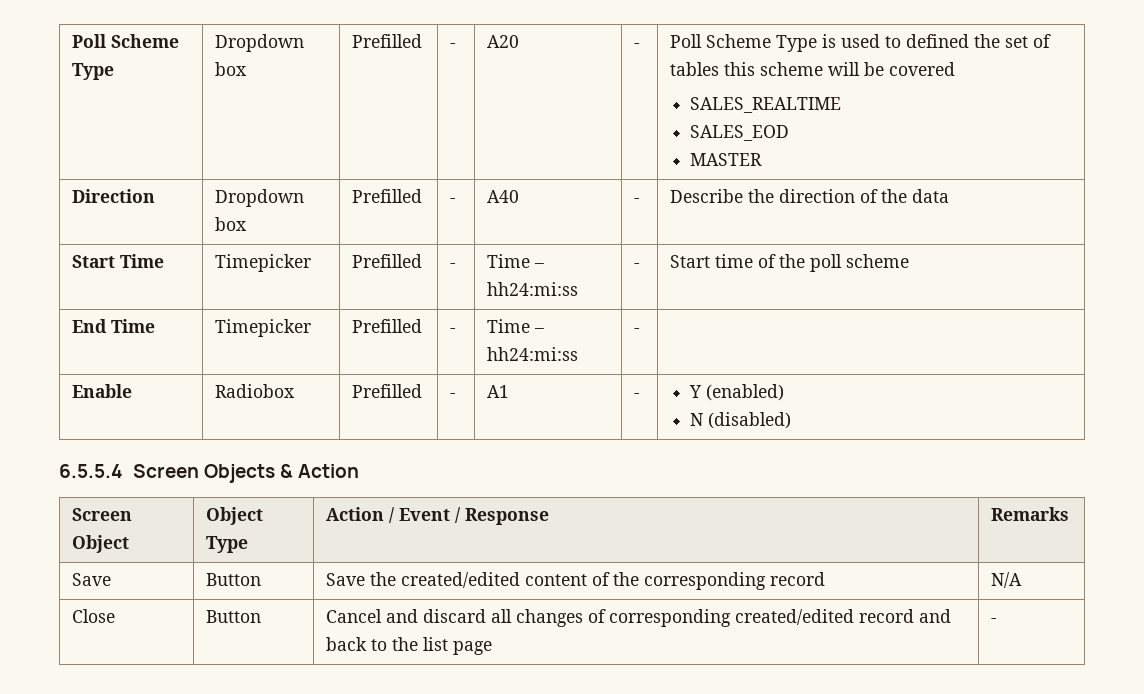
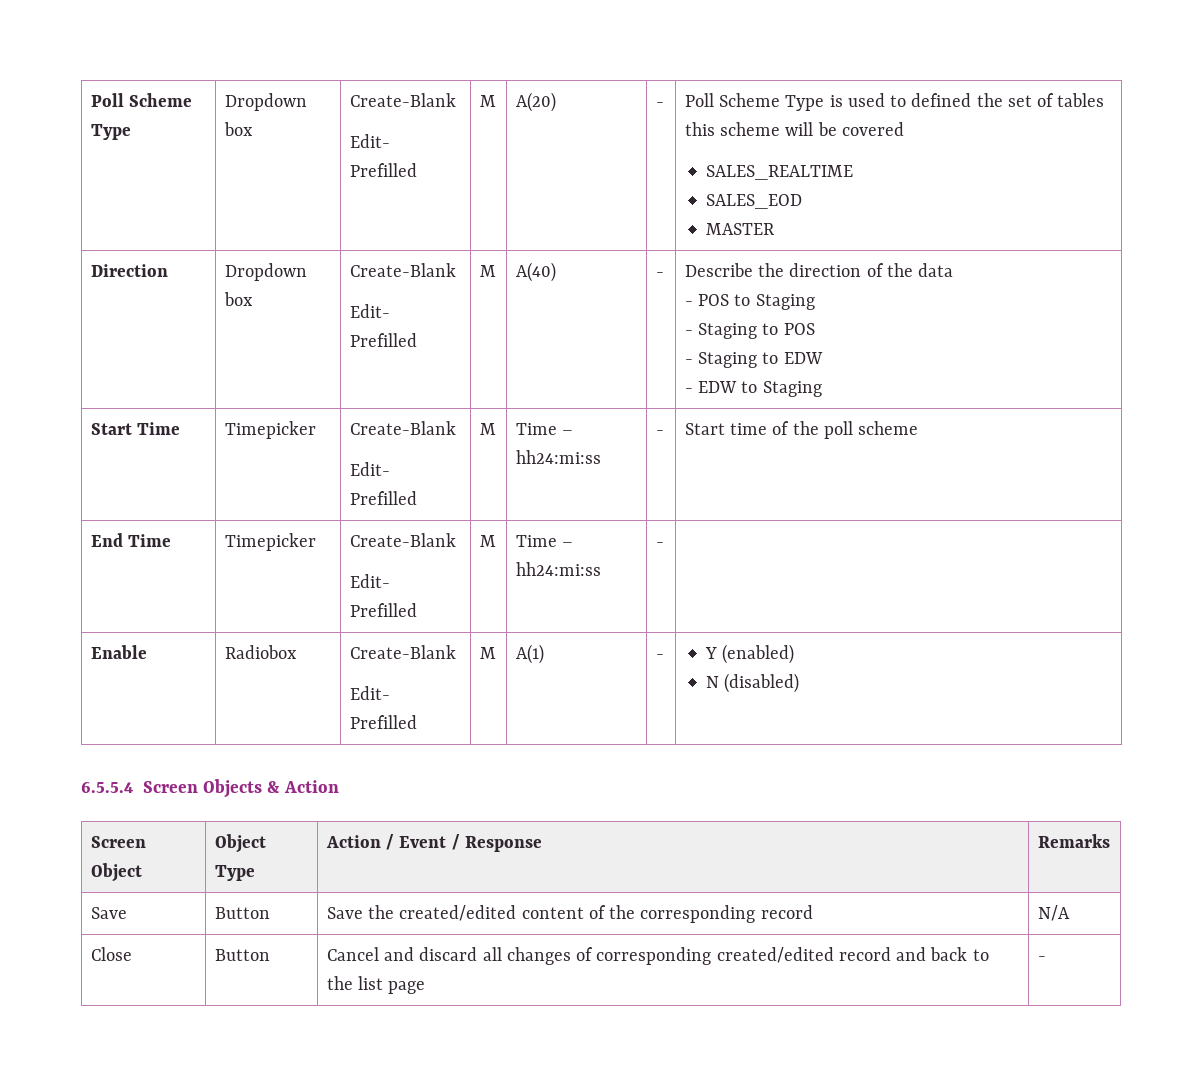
- Poll Scheme Type | Dropdown box | Prefilled | - | A20 | - | Poll Scheme Type is used to defined the set of tables this scheme will be covered
+ Poll Scheme Type | Dropdown box | Create-Blank
+ Edit- Prefilled | M | A(20) | - | Poll Scheme Type is used to defined the set of tables this scheme will be covered
- Direction | Dropdown box | Prefilled | - | A40 | - | Describe the direction of the data
+ Direction | Dropdown box | Create-Blank
+ Edit- Prefilled | M | A(40) | - | Describe the direction of the data
+ - POS to Staging
+ - Staging to POS
+ - Staging to EDW
+ - EDW to Staging
- Start Time | Timepicker | Prefilled | - | Time – hh24:mi:ss | - | Start time of the poll scheme
+ Start Time | Timepicker | Create-Blank
+ Edit- Prefilled | M | Time – hh24:mi:ss | - | Start time of the poll scheme
- End Time | Timepicker | Prefilled | - | Time – hh24:mi:ss | - |
+ End Time | Timepicker | Create-Blank
+ Edit- Prefilled | M | Time – hh24:mi:ss | - |
- Enable | Radiobox | Prefilled | - | A1 | - | Y (enabled)
+ Enable | Radiobox | Create-Blank
+ Edit- Prefilled | M | A(1) | - | Y (enabled)

